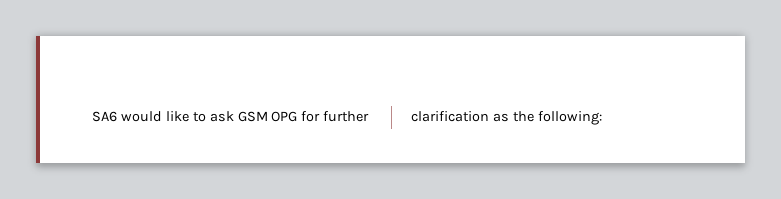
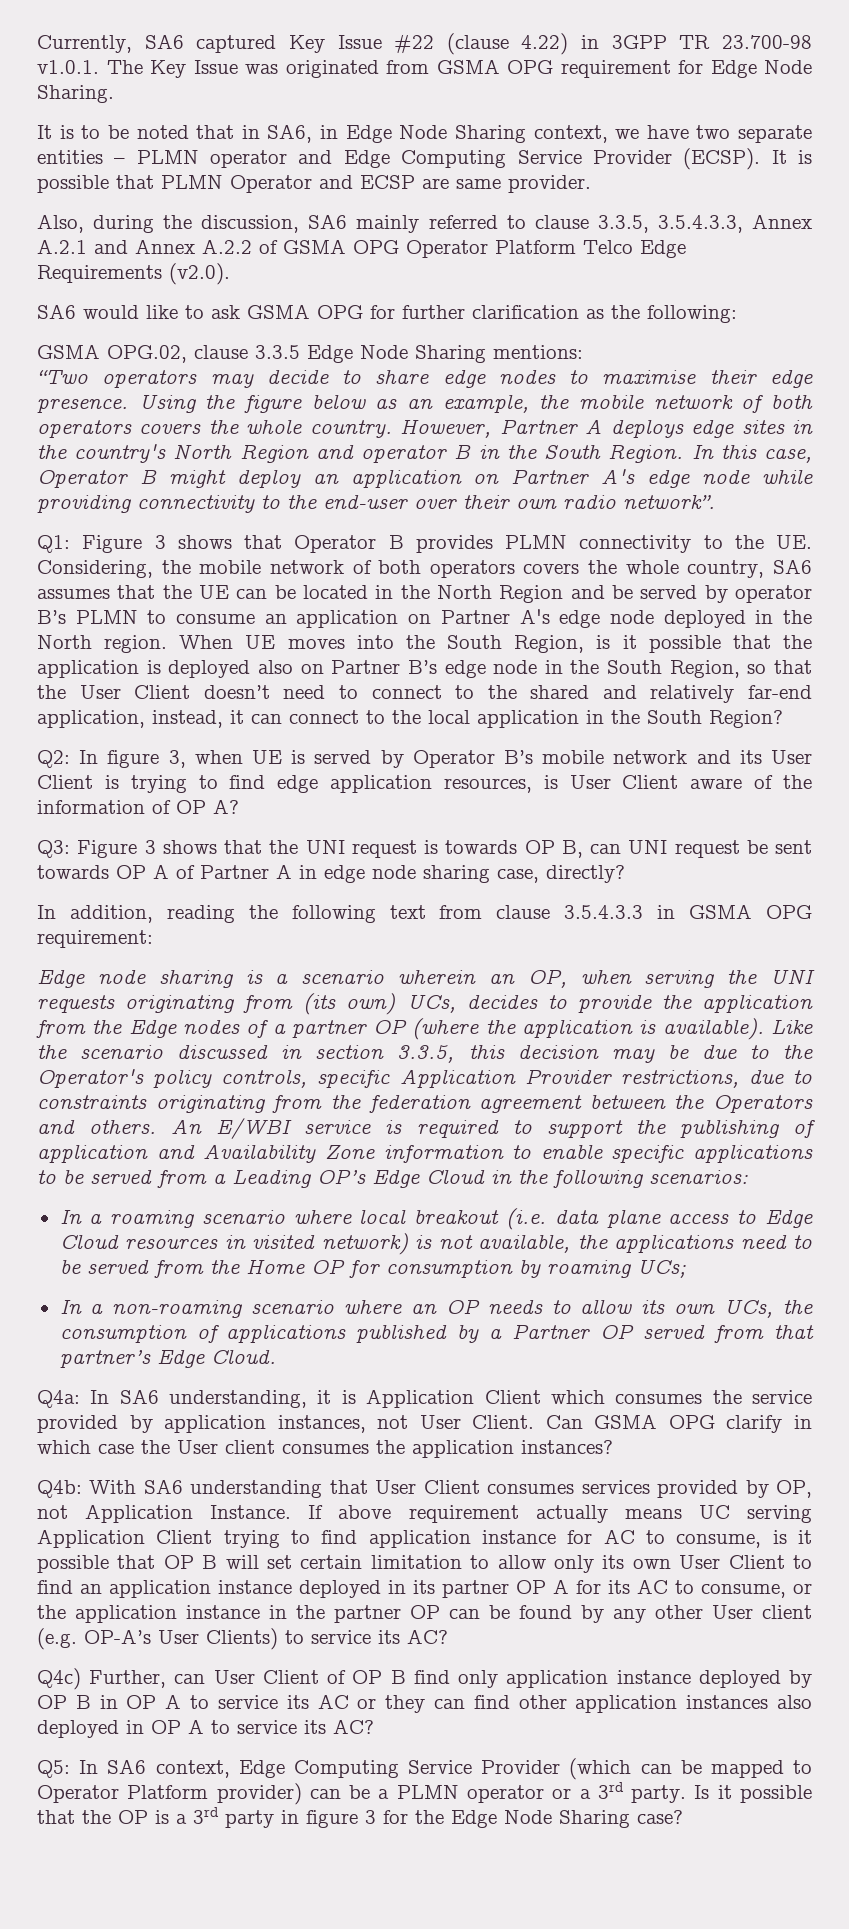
+ Currently, SA6 captured Key Issue #22 (clause 4.22) in 3GPP TR 23.700-98 v1.0.1. The Key Issue was originated from GSMA OPG requirement for Edge Node Sharing.
+ It is to be noted that in SA6, in Edge Node Sharing context, we have two separate entities – PLMN operator and Edge Computing Service Provider (ECSP). It is possible that PLMN Operator and ECSP are same provider.
+ Also, during the discussion, SA6 mainly referred to clause 3.3.5, 3.5.4.3.3, Annex A.2.1 and Annex A.2.2 of GSMA OPG Operator Platform Telco Edge Requirements (v2.0).
- SA6 would like to ask GSM OPG for further clarification as the following:
+ SA6 would like to ask GSMA OPG for further clarification as the following:
+ GSMA OPG.02, clause 3.3.5 Edge Node Sharing mentions:
+ “Two operators may decide to share edge nodes to maximise their edge presence. Using the figure below as an example, the mobile network of both operators covers the whole country. However, Partner A deploys edge sites in the country's North Region and operator B in the South Region. In this case, Operator B might deploy an application on Partner A's edge node while providing connectivity to the end-user over their own radio network”.
+ Q1: Figure 3 shows that Operator B provides PLMN connectivity to the UE. Considering, the mobile network of both operators covers the whole country, SA6 assumes that the UE can be located in the North Region and be served by operator B’s PLMN to consume an application on Partner A's edge node deployed in the North region. When UE moves into the South Region, is it possible that the application is deployed also on Partner B’s edge node in the South Region, so that the User Client doesn’t need to connect to the shared and relatively far-end application, instead, it can connect to the local application in the South Region?
+ Q2: In figure 3, when UE is served by Operator B’s mobile network and its User Client is trying to find edge application resources, is User Client aware of the information of OP A?
+ Q3: Figure 3 shows that the UNI request is towards OP B, can UNI request be sent towards OP A of Partner A in edge node sharing case, directly?
+ In addition, reading the following text from clause 3.5.4.3.3 in GSMA OPG requirement:
+ Edge node sharing is a scenario wherein an OP, when serving the UNI requests originating from (its own) UCs, decides to provide the application from the Edge nodes of a partner OP (where the application is available). Like the scenario discussed in section 3.3.5, this decision may be due to the Operator's policy controls, specific Application Provider restrictions, due to constraints originating from the federation agreement between the Operators and others. An E/WBI service is required to support the publishing of application and Availability Zone information to enable specific applications to be served from a Leading OP’s Edge Cloud in the following scenarios:
+ In a roaming scenario where local breakout (i.e. data plane access to Edge Cloud resources in visited network) is not available, the applications need to be served from the Home OP for consumption by roaming UCs;
+ In a non-roaming scenario where an OP needs to allow its own UCs, the consumption of applications published by a Partner OP served from that partner’s Edge Cloud.
+ Q4a: In SA6 understanding, it is Application Client which consumes the service provided by application instances, not User Client. Can GSMA OPG clarify in which case the User client consumes the application instances?
+ Q4b: With SA6 understanding that User Client consumes services provided by OP, not Application Instance. If above requirement actually means UC serving Application Client trying to find application instance for AC to consume, is it possible that OP B will set certain limitation to allow only its own User Client to find an application instance deployed in its partner OP A for its AC to consume, or the application instance in the partner OP can be found by any other User client (e.g. OP-A’s User Clients) to service its AC?
+ Q4c) Further, can User Client of OP B find only application instance deployed by OP B in OP A to service its AC or they can find other application instances also deployed in OP A to service its AC?
+ Q5: In SA6 context, Edge Computing Service Provider (which can be mapped to Operator Platform provider) can be a PLMN operator or a 3rd party. Is it possible that the OP is a 3rd party in figure 3 for the Edge Node Sharing case?

